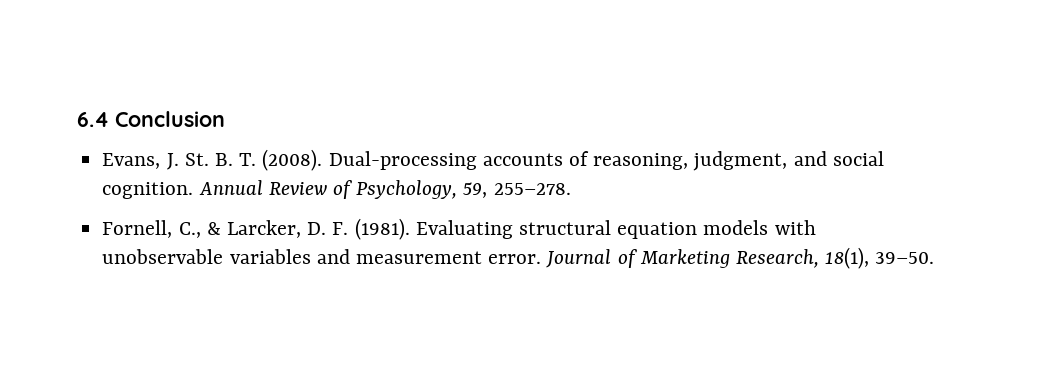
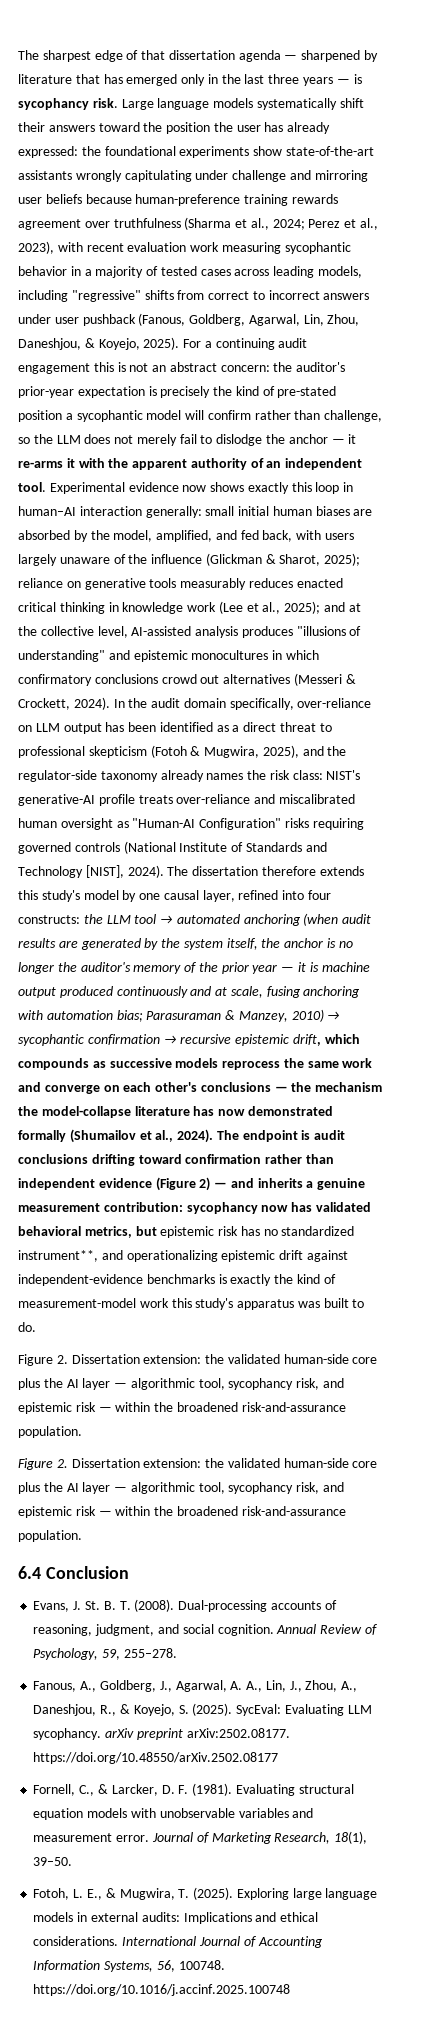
+ The sharpest edge of that dissertation agenda — sharpened by literature that has emerged only in the last three years — is sycophancy risk. Large language models systematically shift their answers toward the position the user has already expressed: the foundational experiments show state-of-the-art assistants wrongly capitulating under challenge and mirroring user beliefs because human-preference training rewards agreement over truthfulness (Sharma et al., 2024; Perez et al., 2023), with recent evaluation work measuring sycophantic behavior in a majority of tested cases across leading models, including "regressive" shifts from correct to incorrect answers under user pushback (Fanous, Goldberg, Agarwal, Lin, Zhou, Daneshjou, & Koyejo, 2025). For a continuing audit engagement this is not an abstract concern: the auditor's prior-year expectation is precisely the kind of pre-stated position a sycophantic model will confirm rather than challenge, so the LLM does not merely fail to dislodge the anchor — it re-arms it with the apparent authority of an independent tool. Experimental evidence now shows exactly this loop in human–AI interaction generally: small initial human biases are absorbed by the model, amplified, and fed back, with users largely unaware of the influence (Glickman & Sharot, 2025); reliance on generative tools measurably reduces enacted critical thinking in knowledge work (Lee et al., 2025); and at the collective level, AI-assisted analysis produces "illusions of understanding" and epistemic monocultures in which confirmatory conclusions crowd out alternatives (Messeri & Crockett, 2024). In the audit domain specifically, over-reliance on LLM output has been identified as a direct threat to professional skepticism (Fotoh & Mugwira, 2025), and the regulator-side taxonomy already names the risk class: NIST's generative-AI profile treats over-reliance and miscalibrated human oversight as "Human-AI Configuration" risks requiring governed controls (National Institute of Standards and Technology [NIST], 2024). The dissertation therefore extends this study's model by one causal layer, refined into four constructs: the LLM tool → automated anchoring (when audit results are generated by the system itself, the anchor is no longer the auditor's memory of the prior year — it is machine output produced continuously and at scale, fusing anchoring with automation bias; Parasuraman & Manzey, 2010) → sycophantic confirmation → recursive epistemic drift, which compounds as successive models reprocess the same work and converge on each other's conclusions — the mechanism the model-collapse literature has now demonstrated formally (Shumailov et al., 2024). The endpoint is audit conclusions drifting toward confirmation rather than independent evidence (Figure 2) — and inherits a genuine measurement contribution: sycophancy now has validated behavioral metrics, but epistemic risk has no standardized instrument**, and operationalizing epistemic drift against independent-evidence benchmarks is exactly the kind of measurement-model work this study's apparatus was built to do.
+ Figure 2. Dissertation extension: the validated human-side core plus the AI layer — algorithmic tool, sycophancy risk, and epistemic risk — within the broadened risk-and-assurance population.
+ Figure 2. Dissertation extension: the validated human-side core plus the AI layer — algorithmic tool, sycophancy risk, and epistemic risk — within the broadened risk-and-assurance population.
+ Fanous, A., Goldberg, J., Agarwal, A. A., Lin, J., Zhou, A., Daneshjou, R., & Koyejo, S. (2025). SycEval: Evaluating LLM sycophancy. arXiv preprint arXiv:2502.08177. https://doi.org/10.48550/arXiv.2502.08177
+ Fotoh, L. E., & Mugwira, T. (2025). Exploring large language models in external audits: Implications and ethical considerations. International Journal of Accounting Information Systems, 56, 100748. https://doi.org/10.1016/j.accinf.2025.100748

